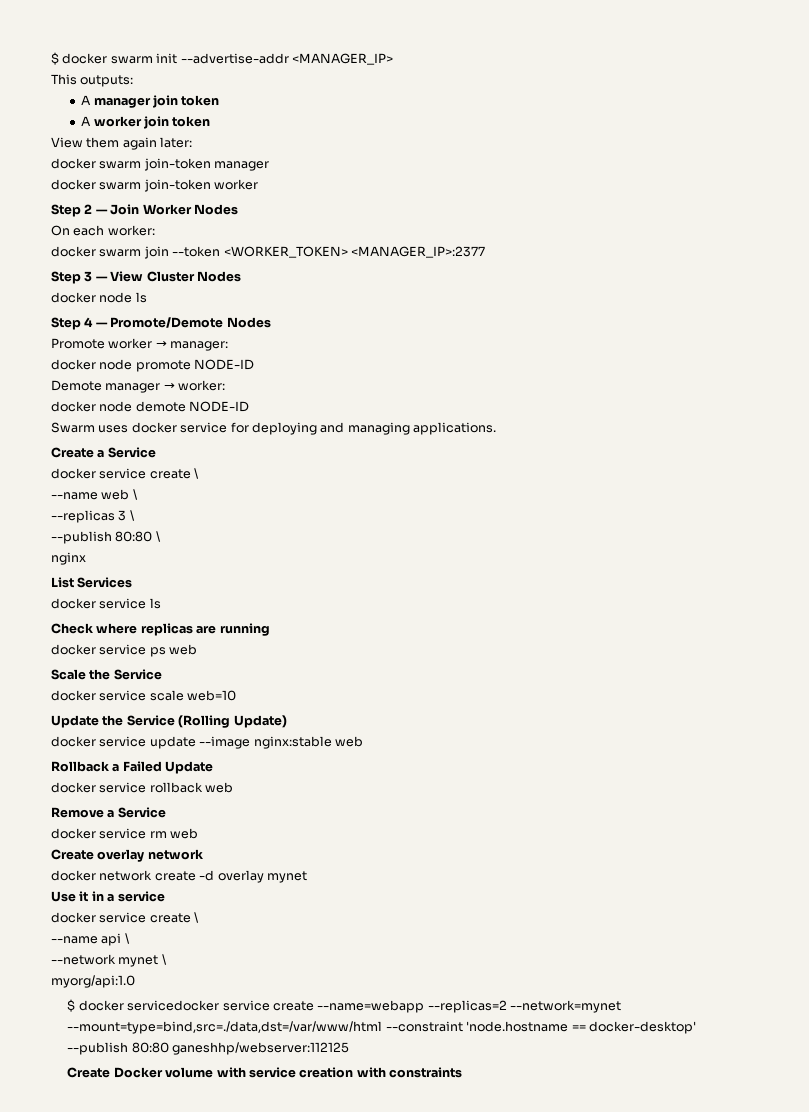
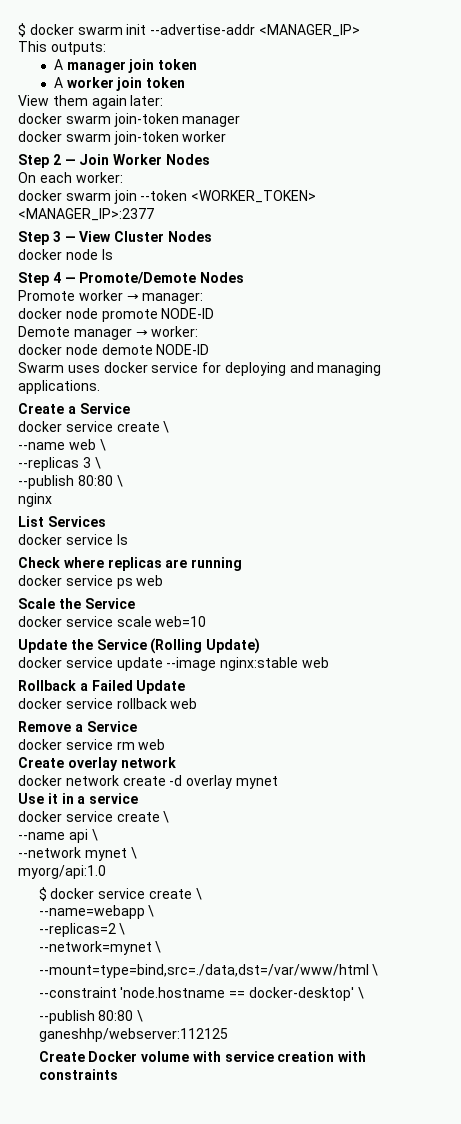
- $ docker servicedocker service create --name=webapp --replicas=2 --network=mynet --mount=type=bind,src=./data,dst=/var/www/html --constraint 'node.hostname == docker-desktop' --publish 80:80 ganeshhp/webserver:112125
+ $ docker service create \
+ --name=webapp \
+ --replicas=2 \
+ --network=mynet \
+ --mount=type=bind,src=./data,dst=/var/www/html \
+ --constraint 'node.hostname == docker-desktop' \
+ --publish 80:80 \
+ ganeshhp/webserver:112125

